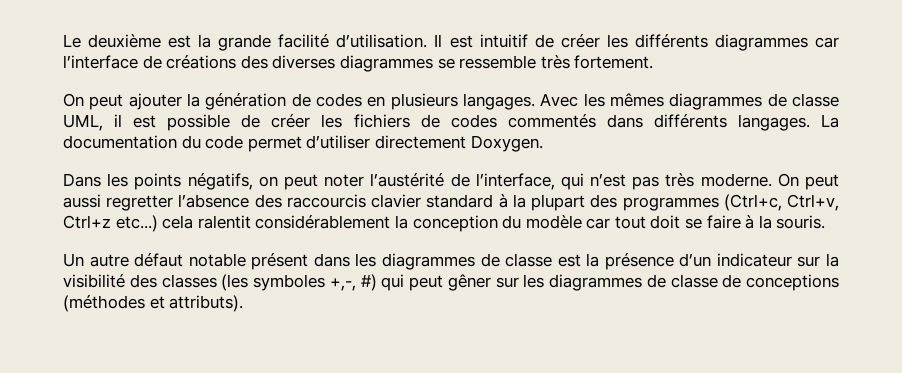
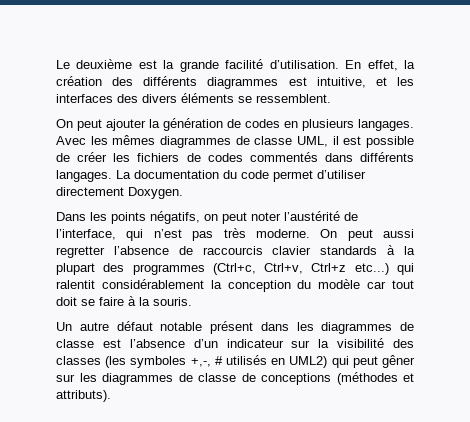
- Il est intuitif de créer les différents diagrammes car l’interface de créations des diverses diagrammes se ressemble très fortement.
+ En effet, la création des différents diagrammes est intuitive, et les interfaces des divers éléments se ressemblent.
- On peut aussi regretter l’absence des raccourcis clavier standard à la plupart des programmes (Ctrl+c, Ctrl+v, Ctrl+z etc...) cela ralentit considérablement la conception du modèle car tout doit se faire à la souris.
+ On peut aussi regretter l’absence de raccourcis clavier standards à la plupart des programmes (Ctrl+c, Ctrl+v, Ctrl+z etc...) qui ralentit considérablement la conception du modèle car tout doit se faire à la souris.
- Un autre défaut notable présent dans les diagrammes de classe est la présence d’un indicateur sur la visibilité des classes (les symboles +,-, #) qui peut gêner sur les diagrammes de classe de conceptions (méthodes et attributs).
+ Un autre défaut notable présent dans les diagrammes de classe est l’absence d’un indicateur sur la visibilité des classes (les symboles +,-, # utilisés en UML2) qui peut gêner sur les diagrammes de classe de conceptions (méthodes et attributs).

